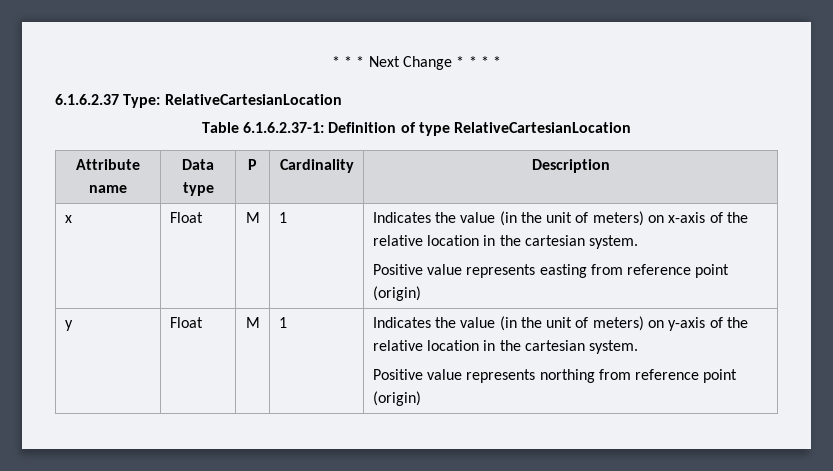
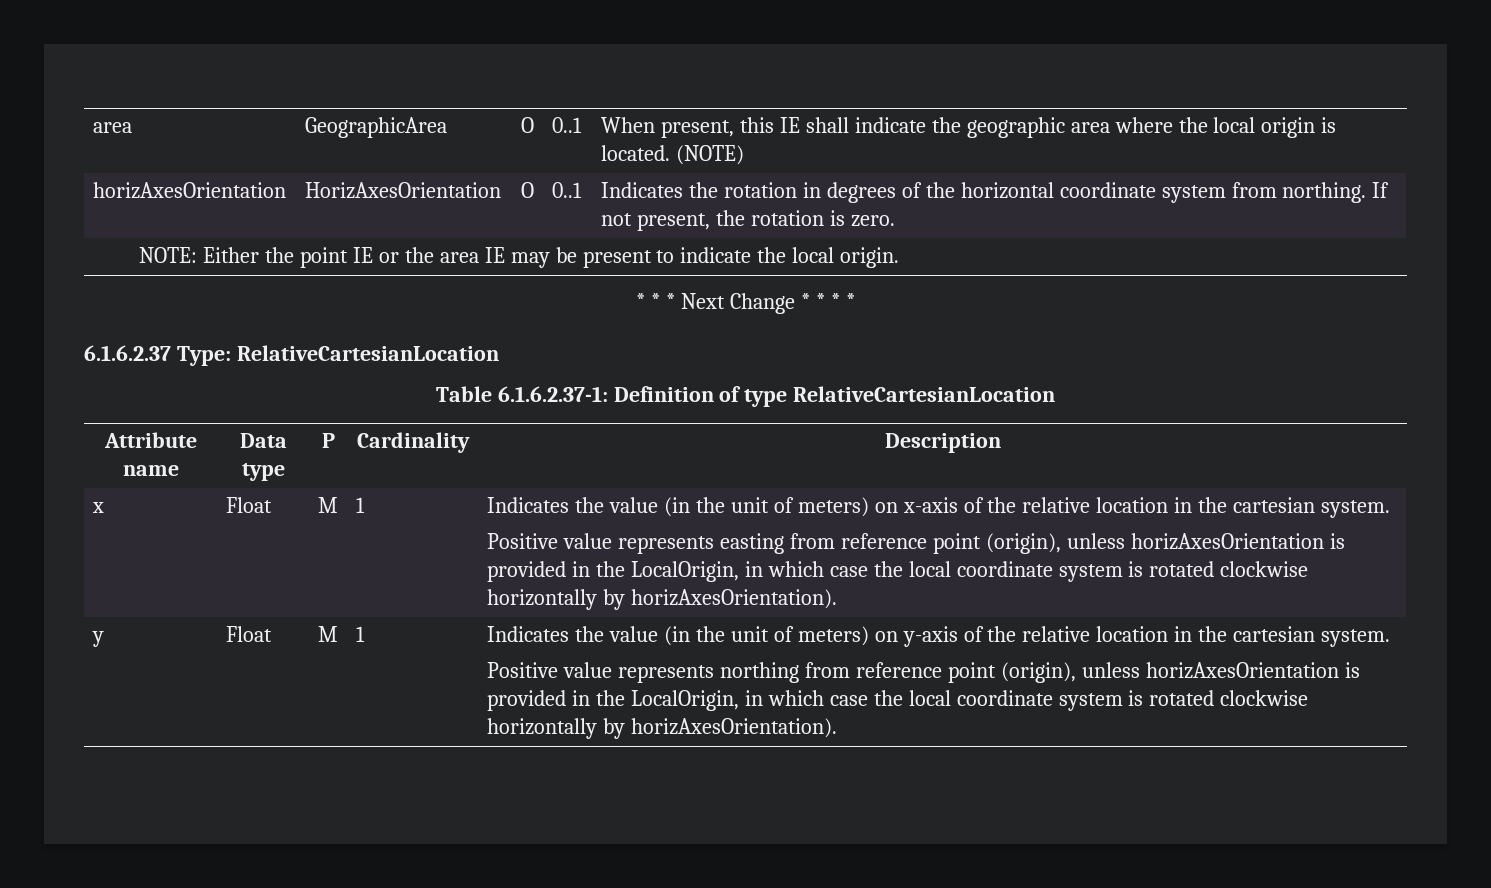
+ area | GeographicArea | O | 0..1 | When present, this IE shall indicate the geographic area where the local origin is located. (NOTE)
+ horizAxesOrientation | HorizAxesOrientation | O | 0..1 | Indicates the rotation in degrees of the horizontal coordinate system from northing. If not present, the rotation is zero.
+ NOTE: Either the point IE or the area IE may be present to indicate the local origin.
- Positive value represents easting from reference point (origin)
+ Positive value represents easting from reference point (origin), unless horizAxesOrientation is provided in the LocalOrigin, in which case the local coordinate system is rotated clockwise horizontally by horizAxesOrientation).
- Positive value represents northing from reference point (origin)
+ Positive value represents northing from reference point (origin), unless horizAxesOrientation is provided in the LocalOrigin, in which case the local coordinate system is rotated clockwise horizontally by horizAxesOrientation).

